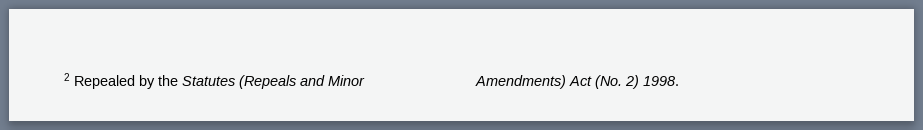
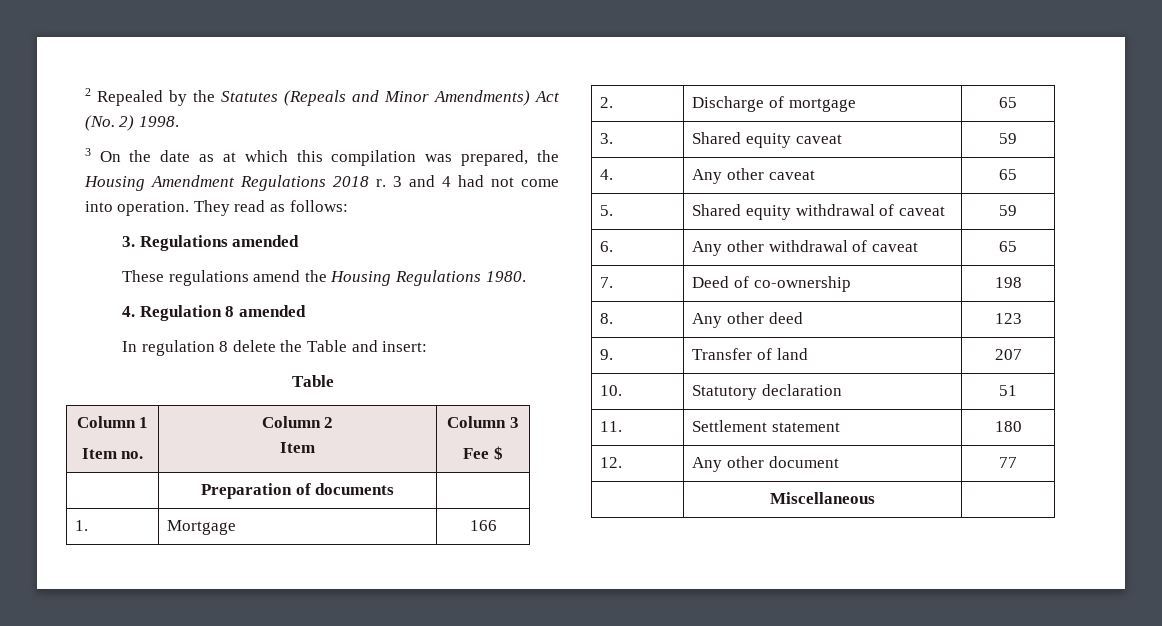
+ 3 On the date as at which this compilation was prepared, the Housing Amendment Regulations 2018 r. 3 and 4 had not come into operation. They read as follows:
+ 3. Regulations amended
+ These regulations amend the Housing Regulations 1980.
+ 4. Regulation 8 amended
+ In regulation 8 delete the Table and insert:
+ Table
+ Column 1
+ Item no. | Column 2
+ Item | Column 3
+ Fee $
+ | Preparation of documents |
+ 1. | Mortgage | 166
+ 2. | Discharge of mortgage | 65
+ 3. | Shared equity caveat | 59
+ 4. | Any other caveat | 65
+ 5. | Shared equity withdrawal of caveat | 59
+ 6. | Any other withdrawal of caveat | 65
+ 7. | Deed of co-ownership | 198
+ 8. | Any other deed | 123
+ 9. | Transfer of land | 207
+ 10. | Statutory declaration | 51
+ 11. | Settlement statement | 180
+ 12. | Any other document | 77
+ | Miscellaneous |

